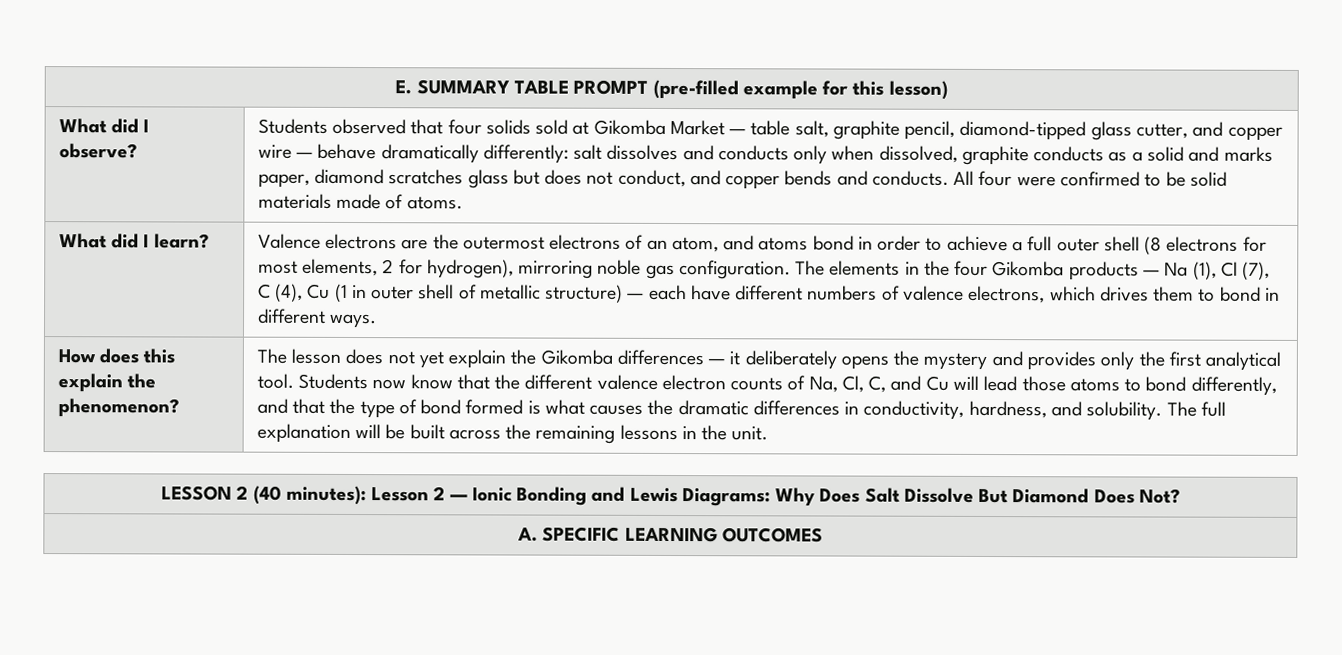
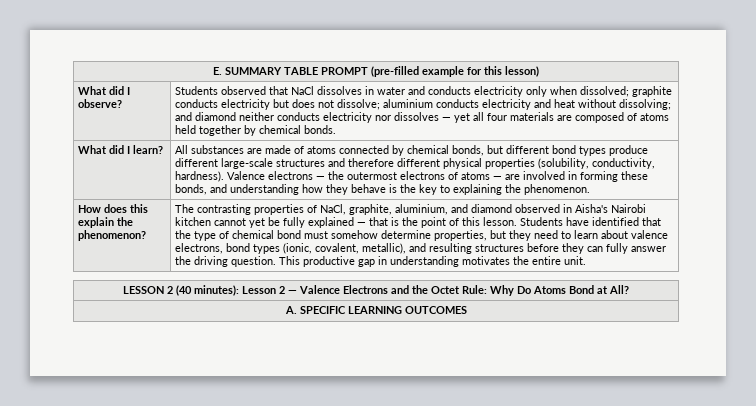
- Students observed that four solids sold at Gikomba Market — table salt, graphite pencil, diamond-tipped glass cutter, and copper wire — behave dramatically differently: salt dissolves and conducts only when dissolved, graphite conducts as a solid and marks paper, diamond scratches glass but does not conduct, and copper bends and conducts. All four were confirmed to be solid materials made of atoms.
- What did I learn? | Valence electrons are the outermost electrons of an atom, and atoms bond in order to achieve a full outer shell (8 electrons for most elements, 2 for hydrogen), mirroring noble gas configuration. The elements in the four Gikomba products — Na (1), Cl (7), C (4), Cu (1 in outer shell of metallic structure) — each have different numbers of valence electrons, which drives them to bond in different ways.
+ Students observed that NaCl dissolves in water and conducts electricity only when dissolved; graphite conducts electricity but does not dissolve; aluminium conducts electricity and heat without dissolving; and diamond neither conducts electricity nor dissolves — yet all four materials are composed of atoms held together by chemical bonds.
+ What did I learn? | All substances are made of atoms connected by chemical bonds, but different bond types produce different large-scale structures and therefore different physical properties (solubility, conductivity, hardness). Valence electrons — the outermost electrons of atoms — are involved in forming these bonds, and understanding how they behave is the key to explaining the phenomenon.
- The lesson does not yet explain the Gikomba differences — it deliberately opens the mystery and provides only the first analytical tool. Students now know that the different valence electron counts of Na, Cl, C, and Cu will lead those atoms to bond differently, and that the type of bond formed is what causes the dramatic differences in conductivity, hardness, and solubility. The full explanation will be built across the remaining lessons in the unit.
+ The contrasting properties of NaCl, graphite, aluminium, and diamond observed in Aisha's Nairobi kitchen cannot yet be fully explained — that is the point of this lesson. Students have identified that the type of chemical bond must somehow determine properties, but they need to learn about valence electrons, bond types (ionic, covalent, metallic), and resulting structures before they can fully answer the driving question. This productive gap in understanding motivates the entire unit.
- LESSON 2 (40 minutes): Lesson 2 — Ionic Bonding and Lewis Diagrams: Why Does Salt Dissolve But Diamond Does Not?
+ LESSON 2 (40 minutes): Lesson 2 — Valence Electrons and the Octet Rule: Why Do Atoms Bond at All?

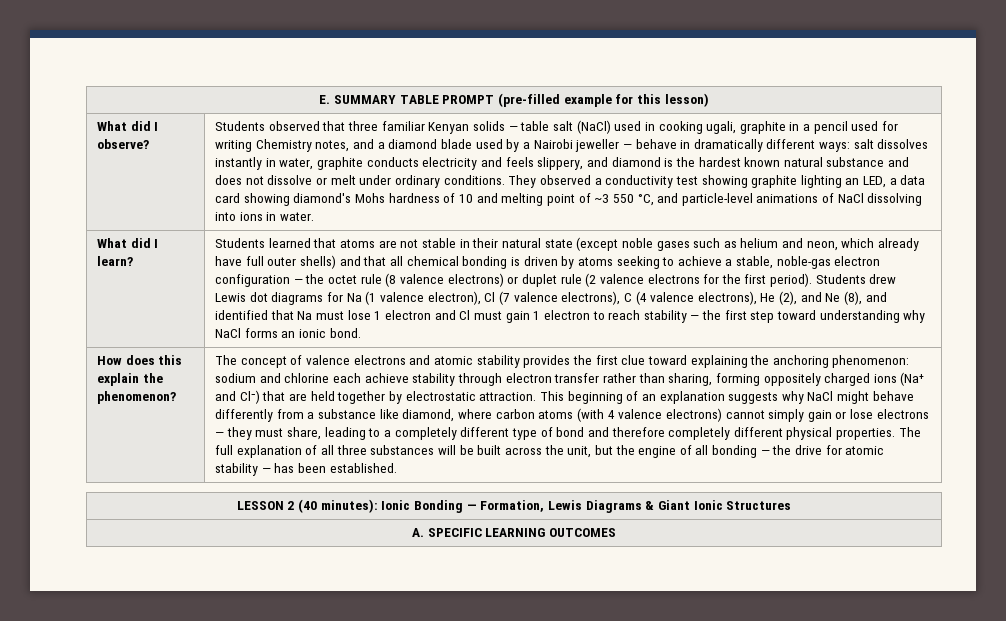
- Students observed that NaCl dissolves in water and conducts electricity only when dissolved; graphite conducts electricity but does not dissolve; aluminium conducts electricity and heat without dissolving; and diamond neither conducts electricity nor dissolves — yet all four materials are composed of atoms held together by chemical bonds.
- What did I learn? | All substances are made of atoms connected by chemical bonds, but different bond types produce different large-scale structures and therefore different physical properties (solubility, conductivity, hardness). Valence electrons — the outermost electrons of atoms — are involved in forming these bonds, and understanding how they behave is the key to explaining the phenomenon.
+ Students observed that three familiar Kenyan solids — table salt (NaCl) used in cooking ugali, graphite in a pencil used for writing Chemistry notes, and a diamond blade used by a Nairobi jeweller — behave in dramatically different ways: salt dissolves instantly in water, graphite conducts electricity and feels slippery, and diamond is the hardest known natural substance and does not dissolve or melt under ordinary conditions. They observed a conductivity test showing graphite lighting an LED, a data card showing diamond's Mohs hardness of 10 and melting point of ~3 550 °C, and particle-level animations of NaCl dissolving into ions in water.
+ What did I learn? | Students learned that atoms are not stable in their natural state (except noble gases such as helium and neon, which already have full outer shells) and that all chemical bonding is driven by atoms seeking to achieve a stable, noble-gas electron configuration — the octet rule (8 valence electrons) or duplet rule (2 valence electrons for the first period). Students drew Lewis dot diagrams for Na (1 valence electron), Cl (7 valence electrons), C (4 valence electrons), He (2), and Ne (8), and identified that Na must lose 1 electron and Cl must gain 1 electron to reach stability — the first step toward understanding why NaCl forms an ionic bond.
- The contrasting properties of NaCl, graphite, aluminium, and diamond observed in Aisha's Nairobi kitchen cannot yet be fully explained — that is the point of this lesson. Students have identified that the type of chemical bond must somehow determine properties, but they need to learn about valence electrons, bond types (ionic, covalent, metallic), and resulting structures before they can fully answer the driving question. This productive gap in understanding motivates the entire unit.
- LESSON 2 (40 minutes): Lesson 2 — Valence Electrons and the Octet Rule: Why Do Atoms Bond at All?
+ The concept of valence electrons and atomic stability provides the first clue toward explaining the anchoring phenomenon: sodium and chlorine each achieve stability through electron transfer rather than sharing, forming oppositely charged ions (Na⁺ and Cl⁻) that are held together by electrostatic attraction. This beginning of an explanation suggests why NaCl might behave differently from a substance like diamond, where carbon atoms (with 4 valence electrons) cannot simply gain or lose electrons — they must share, leading to a completely different type of bond and therefore completely different physical properties. The full explanation of all three substances will be built across the unit, but the engine of all bonding — the drive for atomic stability — has been established.
+ LESSON 2 (40 minutes): Ionic Bonding — Formation, Lewis Diagrams & Giant Ionic Structures

